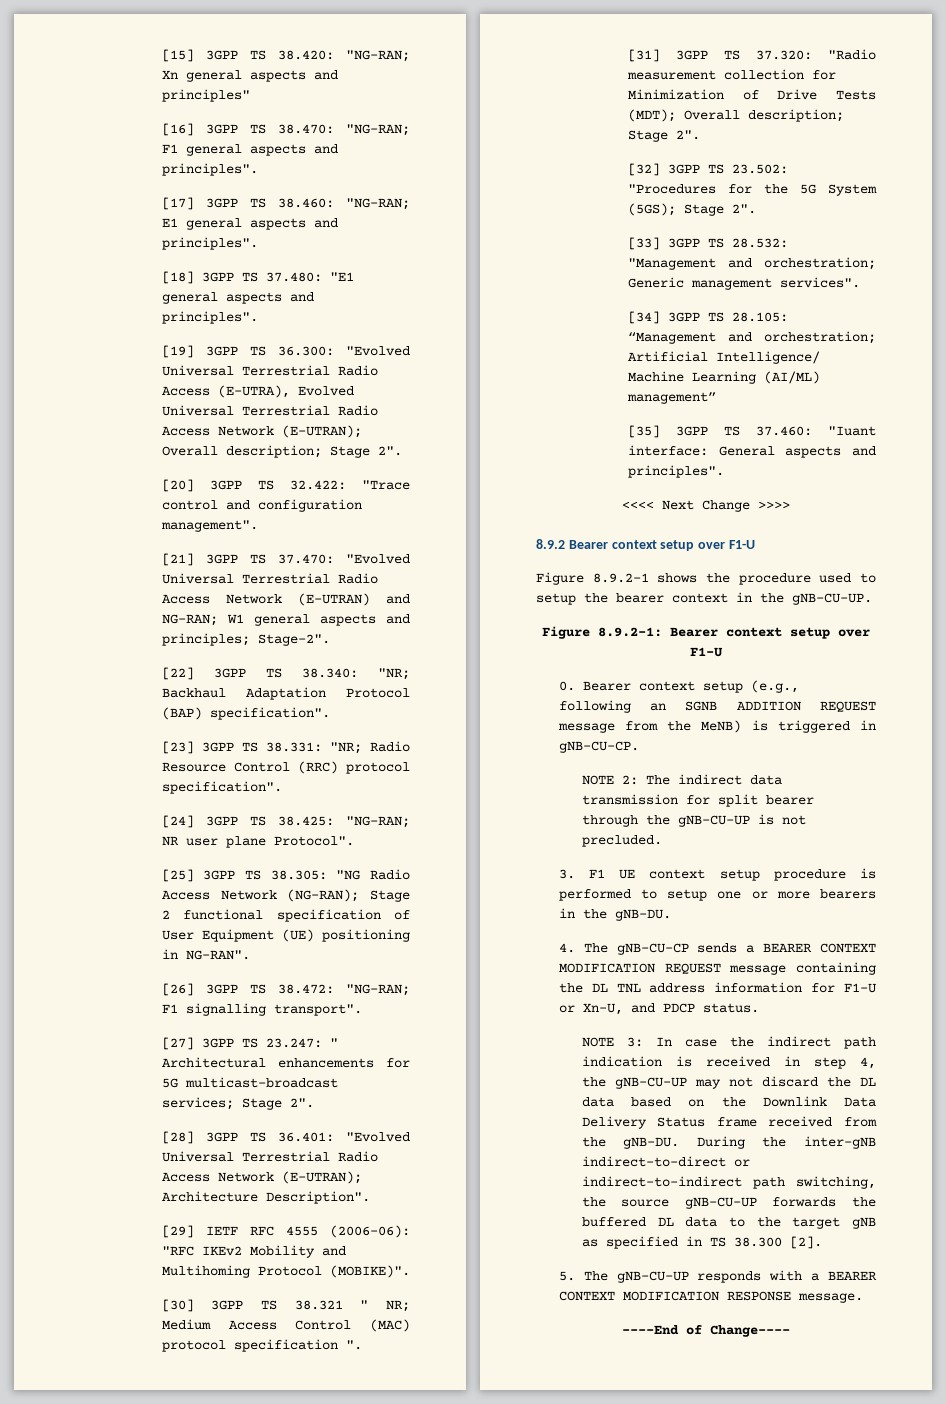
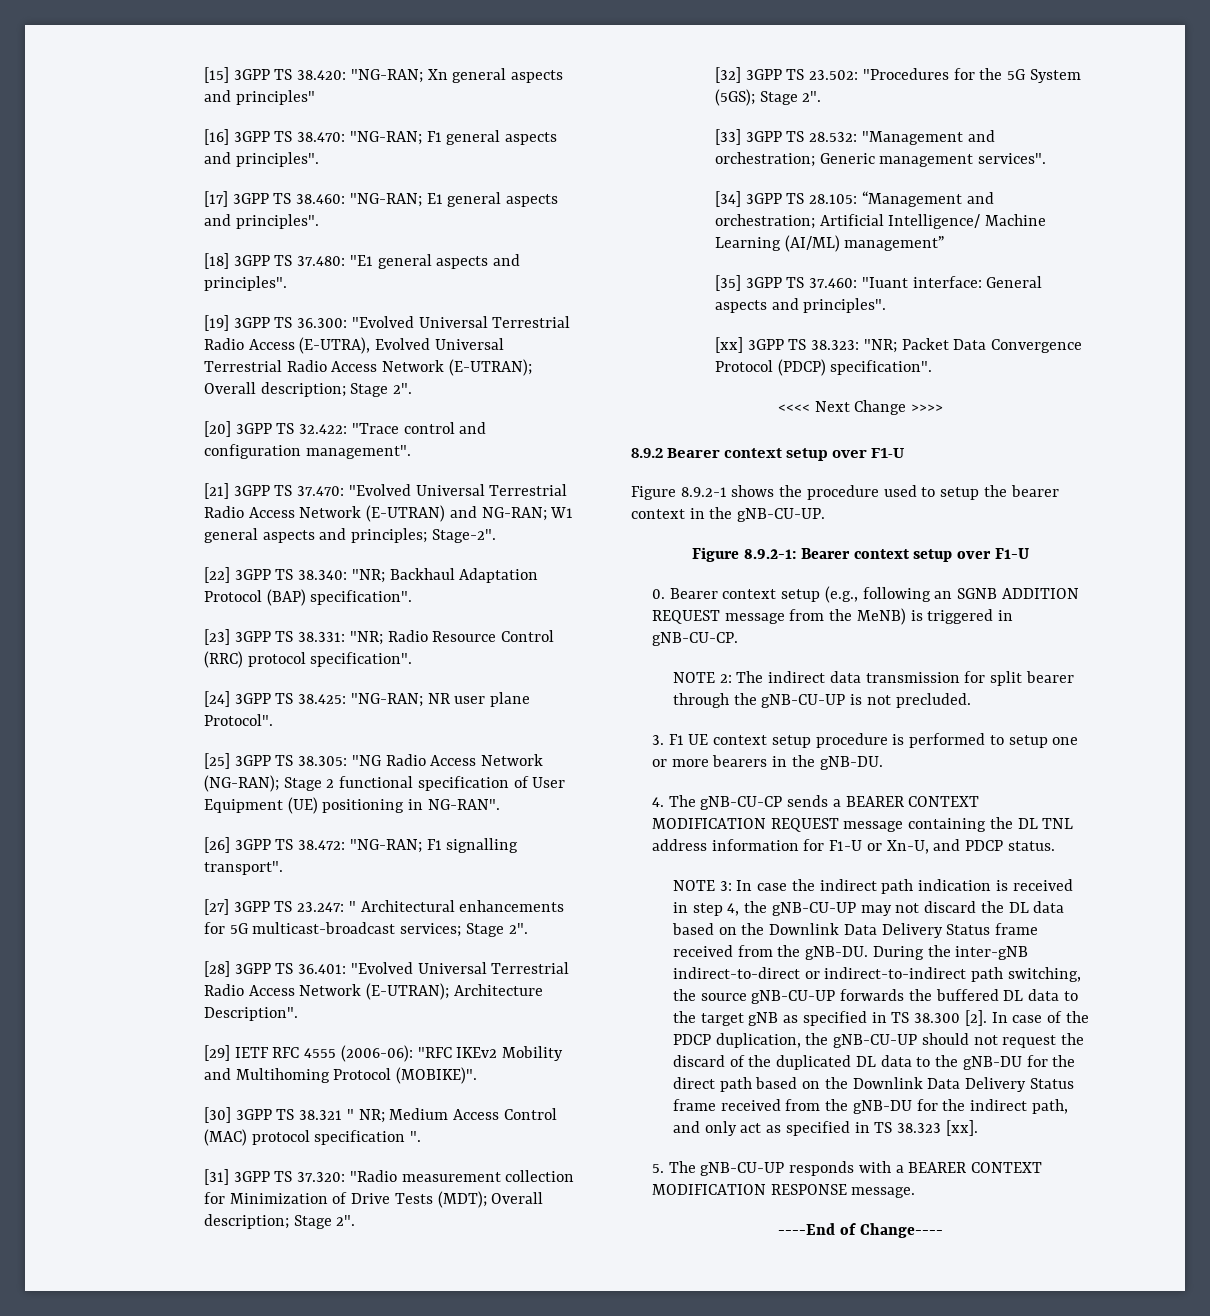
+ [xx] 3GPP TS 38.323: "NR; Packet Data Convergence Protocol (PDCP) specification".
+ In case of the PDCP duplication, the gNB-CU-UP should not request the discard of the duplicated DL data to the gNB-DU for the direct path based on the Downlink Data Delivery Status frame received from the gNB-DU for the indirect path, and only act as specified in TS 38.323 [xx].

